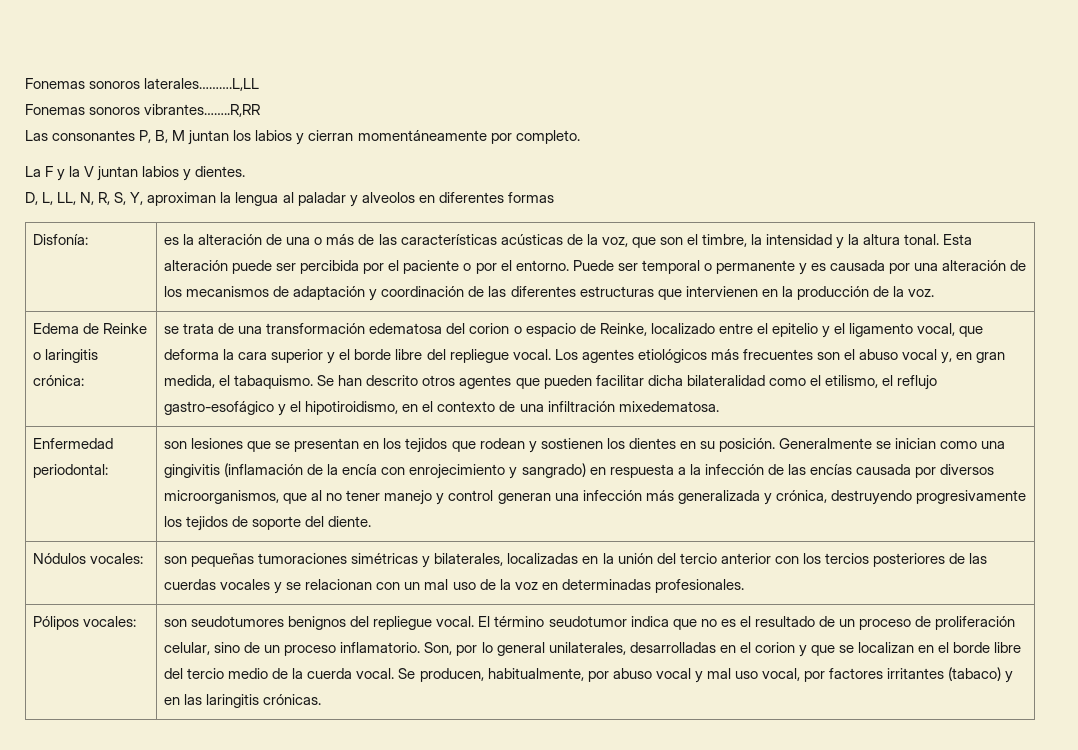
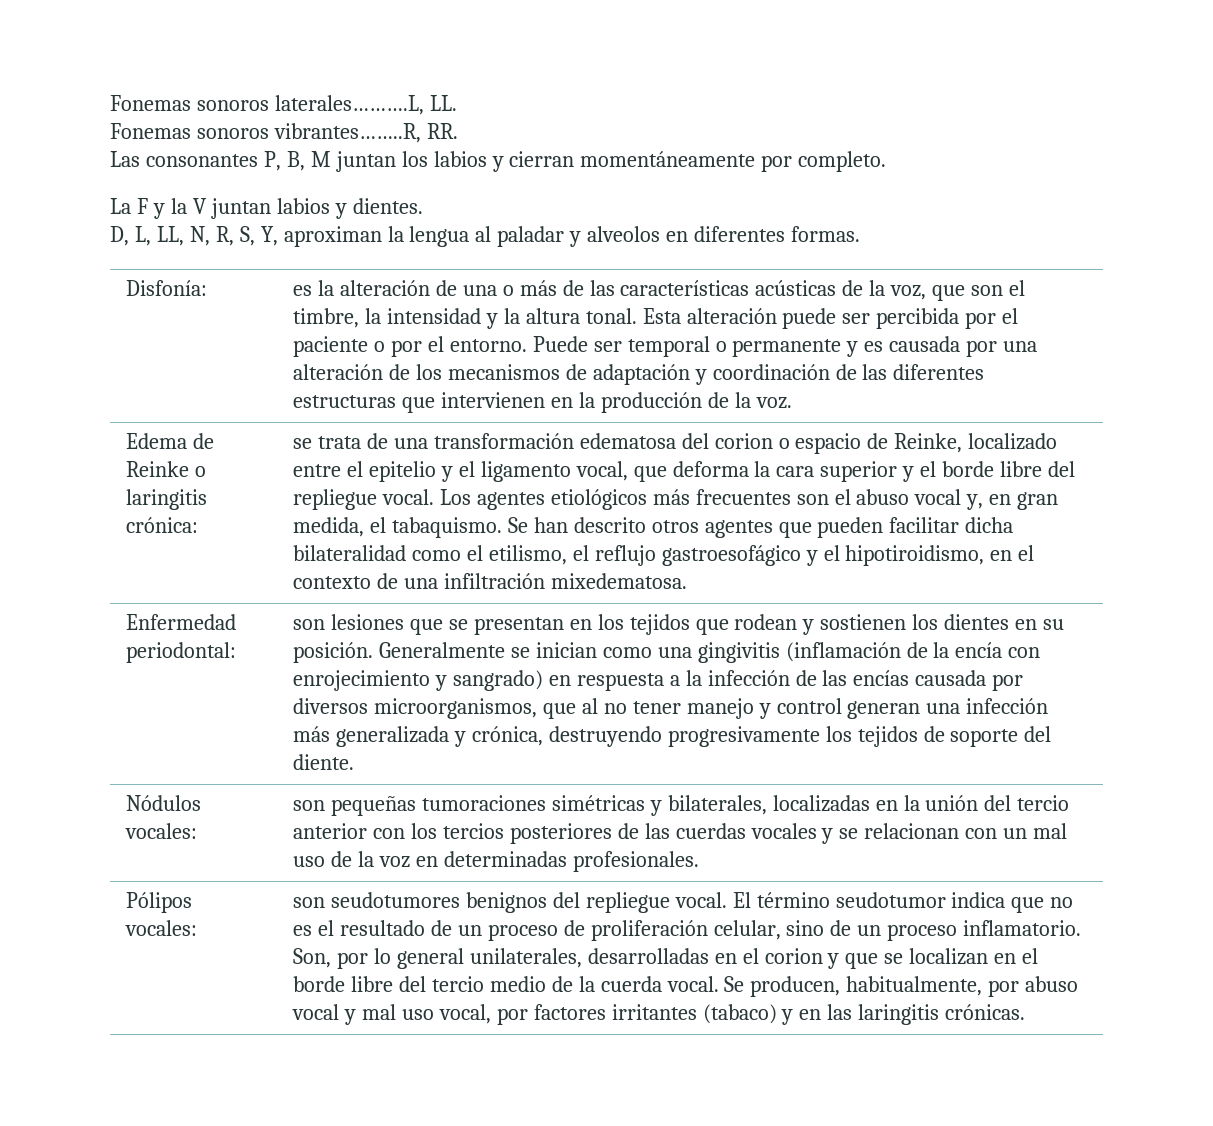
- Fonemas sonoros laterales……….L,LL
- Fonemas sonoros vibrantes……..R,RR
+ Fonemas sonoros laterales……….L, LL.
+ Fonemas sonoros vibrantes……..R, RR.
- D, L, LL, N, R, S, Y, aproximan la lengua al paladar y alveolos en diferentes formas
+ D, L, LL, N, R, S, Y, aproximan la lengua al paladar y alveolos en diferentes formas.
- Se han descrito otros agentes que pueden facilitar dicha bilateralidad como el etilismo, el reflujo gastro-esofágico y el hipotiroidismo, en el contexto de una infiltración mixedematosa.
+ Se han descrito otros agentes que pueden facilitar dicha bilateralidad como el etilismo, el reflujo gastroesofágico y el hipotiroidismo, en el contexto de una infiltración mixedematosa.

